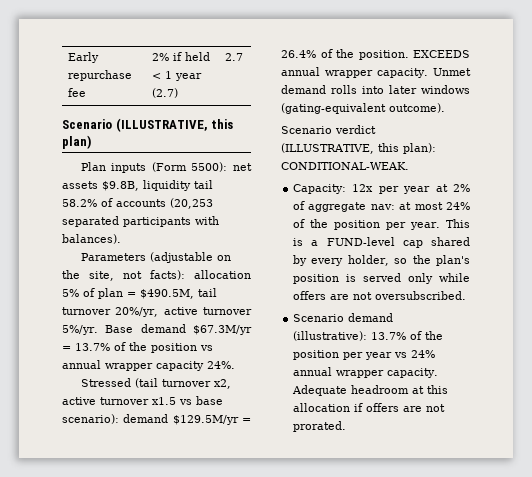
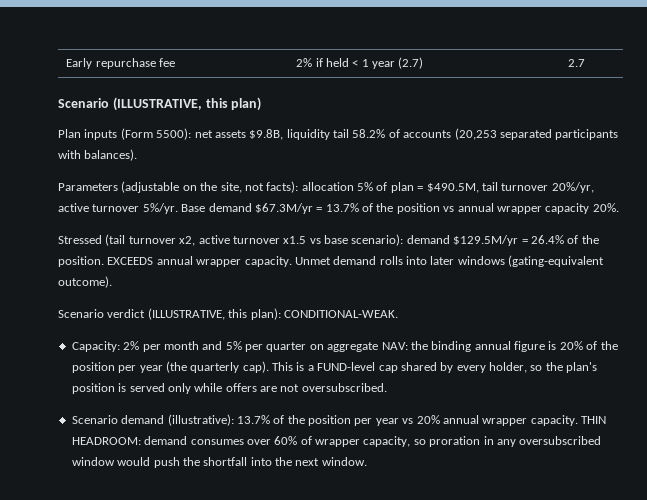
- Base demand $67.3M/yr = 13.7% of the position vs annual wrapper capacity 24%.
+ Base demand $67.3M/yr = 13.7% of the position vs annual wrapper capacity 20%.
- Capacity: 12x per year at 2% of aggregate nav: at most 24% of the position per year.
+ Capacity: 2% per month and 5% per quarter on aggregate NAV: the binding annual figure is 20% of the position per year (the quarterly cap).
- Scenario demand (illustrative): 13.7% of the position per year vs 24% annual wrapper capacity. Adequate headroom at this allocation if offers are not prorated.
+ Scenario demand (illustrative): 13.7% of the position per year vs 20% annual wrapper capacity. THIN HEADROOM: demand consumes over 60% of wrapper capacity, so proration in any oversubscribed window would push the shortfall into the next window.

